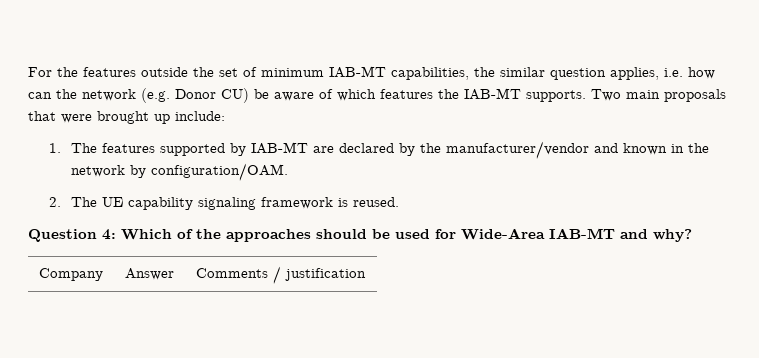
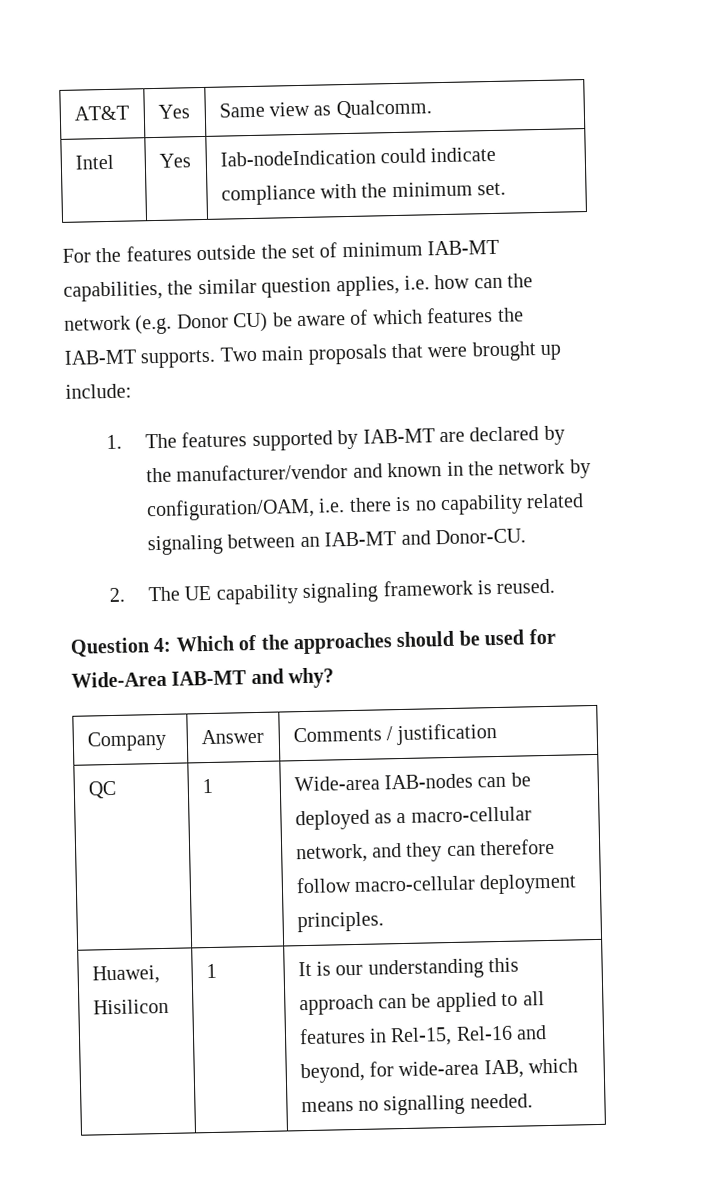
+ AT&T | Yes | Same view as Qualcomm.
+ Intel | Yes | Iab-nodeIndication could indicate compliance with the minimum set.
- 1. The features supported by IAB-MT are declared by the manufacturer/vendor and known in the network by configuration/OAM.
+ 1. The features supported by IAB-MT are declared by the manufacturer/vendor and known in the network by configuration/OAM, i.e. there is no capability related signaling between an IAB-MT and Donor-CU.
+ QC | 1 | Wide-area IAB-nodes can be deployed as a macro-cellular network, and they can therefore follow macro-cellular deployment principles.
+ Huawei, Hisilicon | 1 | It is our understanding this approach can be applied to all features in Rel-15, Rel-16 and beyond, for wide-area IAB, which means no signalling needed.

